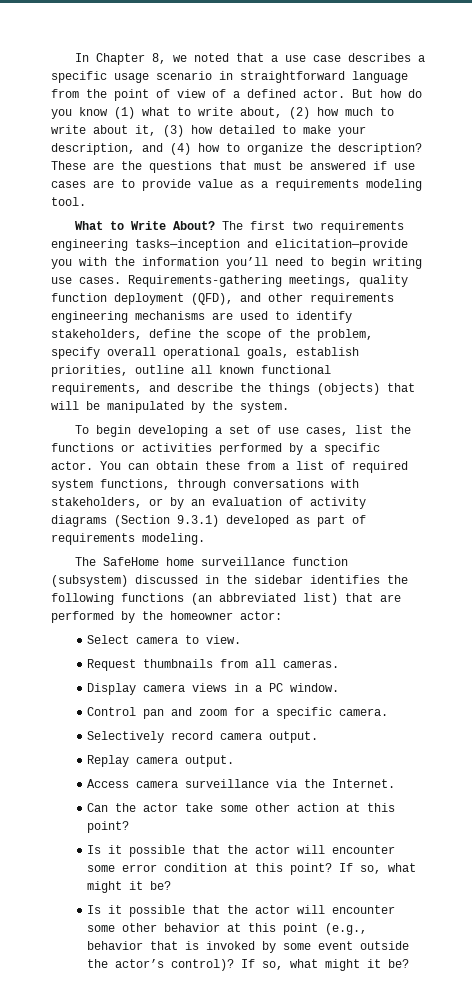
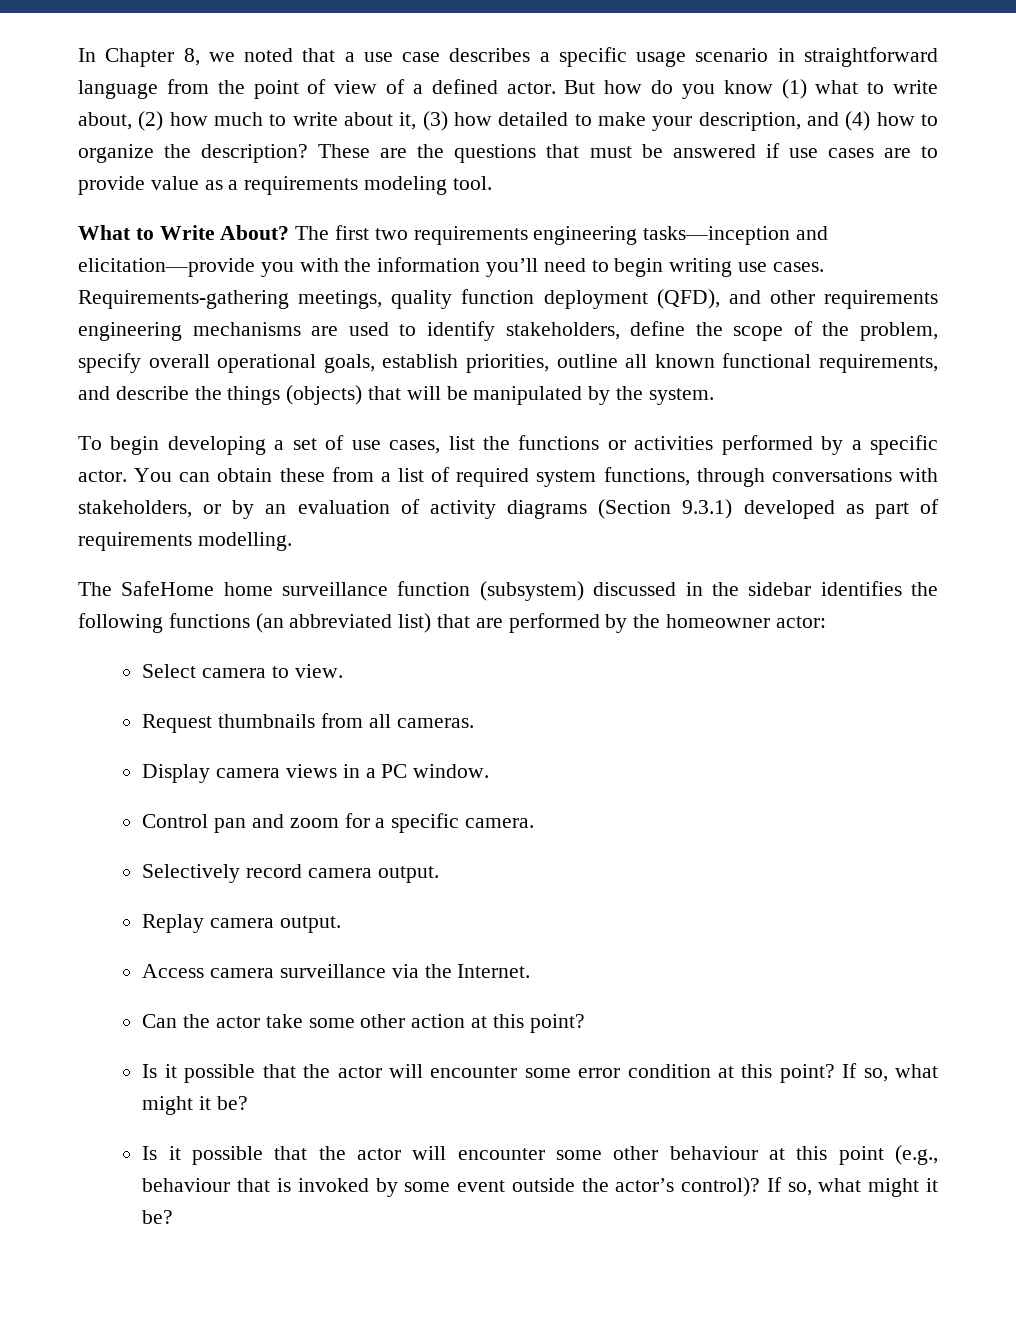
- You can obtain these from a list of required system functions, through conversations with stakeholders, or by an evaluation of activity diagrams (Section 9.3.1) developed as part of requirements modeling.
+ You can obtain these from a list of required system functions, through conversations with stakeholders, or by an evaluation of activity diagrams (Section 9.3.1) developed as part of requirements modelling.
- Is it possible that the actor will encounter some other behavior at this point (e.g., behavior that is invoked by some event outside the actor’s control)?
+ Is it possible that the actor will encounter some other behaviour at this point (e.g., behaviour that is invoked by some event outside the actor’s control)?

